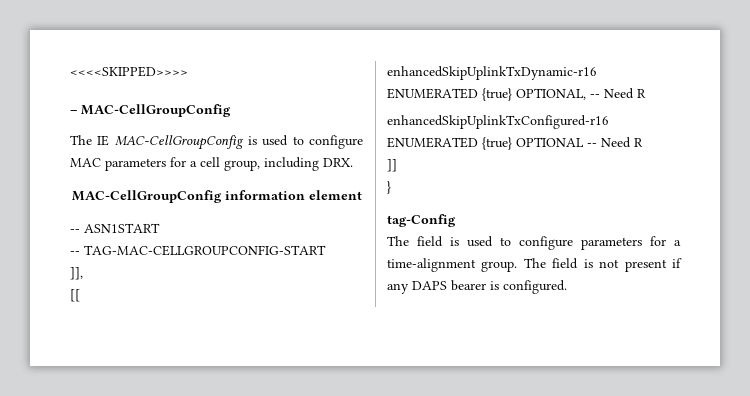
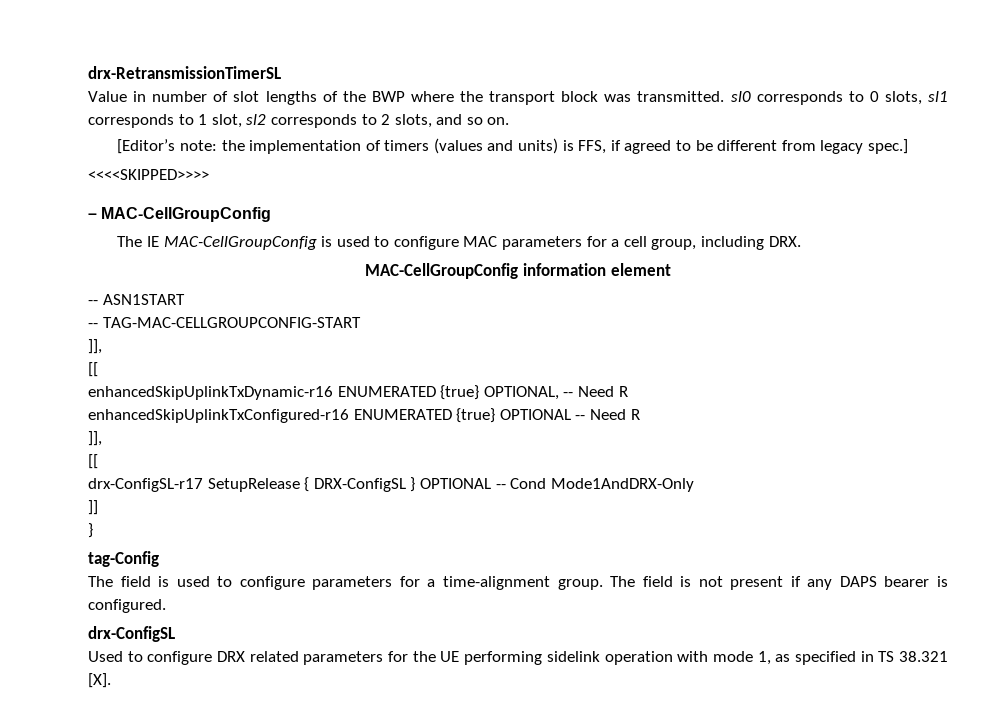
+ drx-RetransmissionTimerSL
+ Value in number of slot lengths of the BWP where the transport block was transmitted. sl0 corresponds to 0 slots, sl1 corresponds to 1 slot, sl2 corresponds to 2 slots, and so on.
+ [Editor’s note: the implementation of timers (values and units) is FFS, if agreed to be different from legacy spec.]
  enhancedSkipUplinkTxConfigured-r16 ENUMERATED {true} OPTIONAL -- Need R
+ ]],
+ [[
+ drx-ConfigSL-r17 SetupRelease { DRX-ConfigSL } OPTIONAL -- Cond Mode1AndDRX-Only
+ drx-ConfigSL
+ Used to configure DRX related parameters for the UE performing sidelink operation with mode 1, as specified in TS 38.321 [X].

